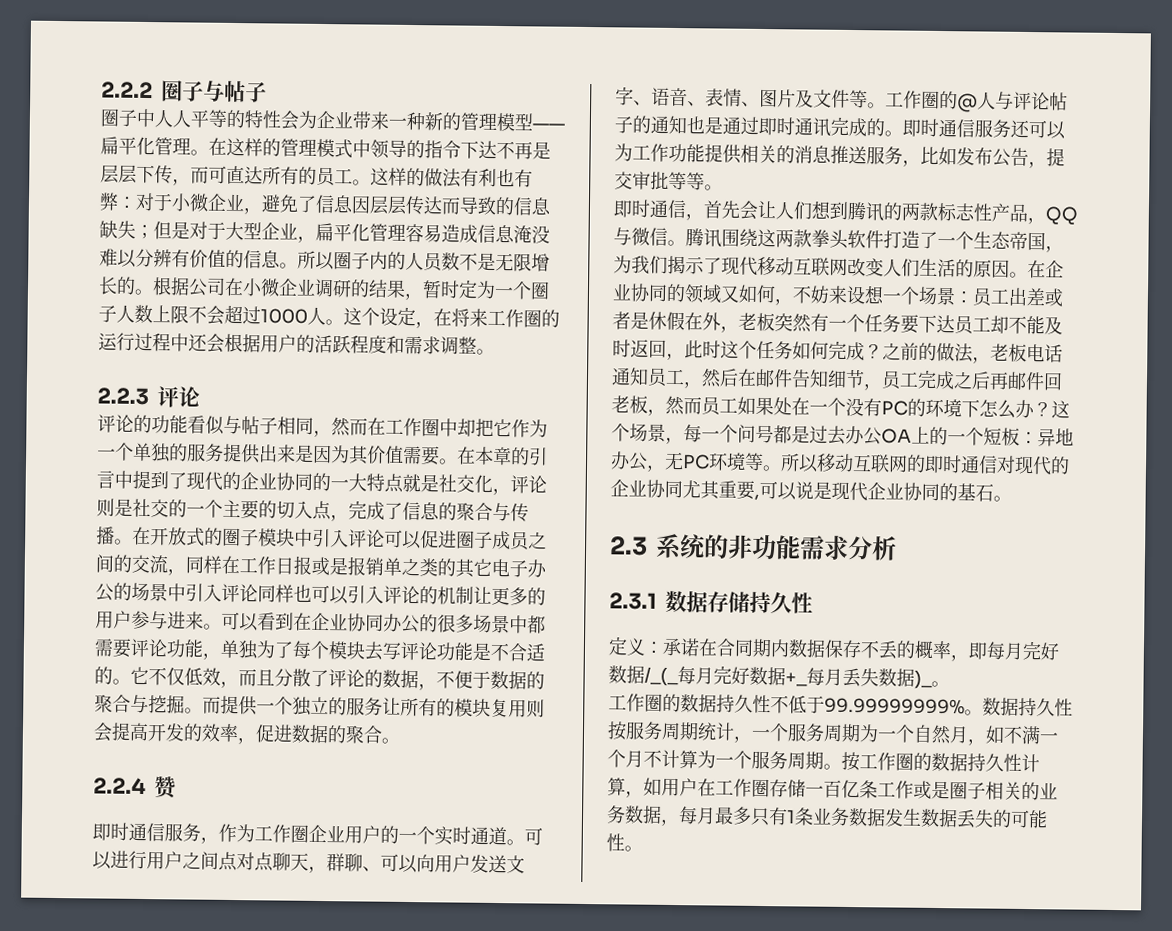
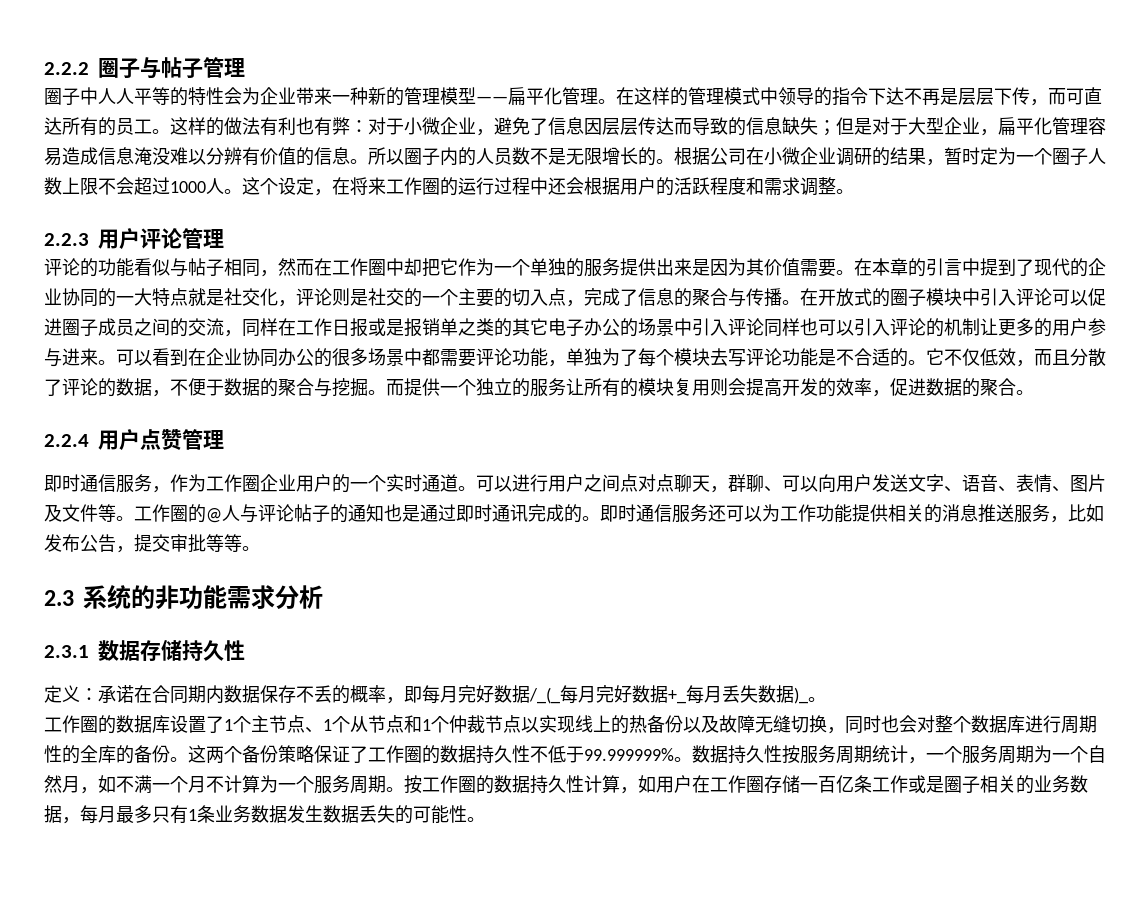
- 2.2.2圈子与帖子
+ 2.2.2圈子与帖子管理
- 2.2.3评论
+ 2.2.3用户评论管理
- 2.2.4赞
+ 2.2.4用户点赞管理
- 即时通信，首先会让人们想到腾讯的两款标志性产品，QQ与微信。腾讯围绕这两款拳头软件打造了一个生态帝国，为我们揭示了现代移动互联网改变人们生活的原因。在企业协同的领域又如何，不妨来设想一个场景：员工出差或者是休假在外，老板突然有一个任务要下达员工却不能及时返回，此时这个任务如何完成？之前的做法，老板电话通知员工，然后在邮件告知细节，员工完成之后再邮件回老板，然而员工如果处在一个没有PC的环境下怎么办？这个场景，每一个问号都是过去办公OA上的一个短板：异地办公，无PC环境等。所以移动互联网的即时通信对现代的企业协同尤其重要,可以说是现代企业协同的基石。
- 工作圈的数据持久性不低于99.99999999%。
+ 工作圈的数据库设置了1个主节点、1个从节点和1个仲裁节点以实现线上的热备份以及故障无缝切换，同时也会对整个数据库进行周期性的全库的备份。这两个备份策略保证了工作圈的数据持久性不低于99.999999%。

